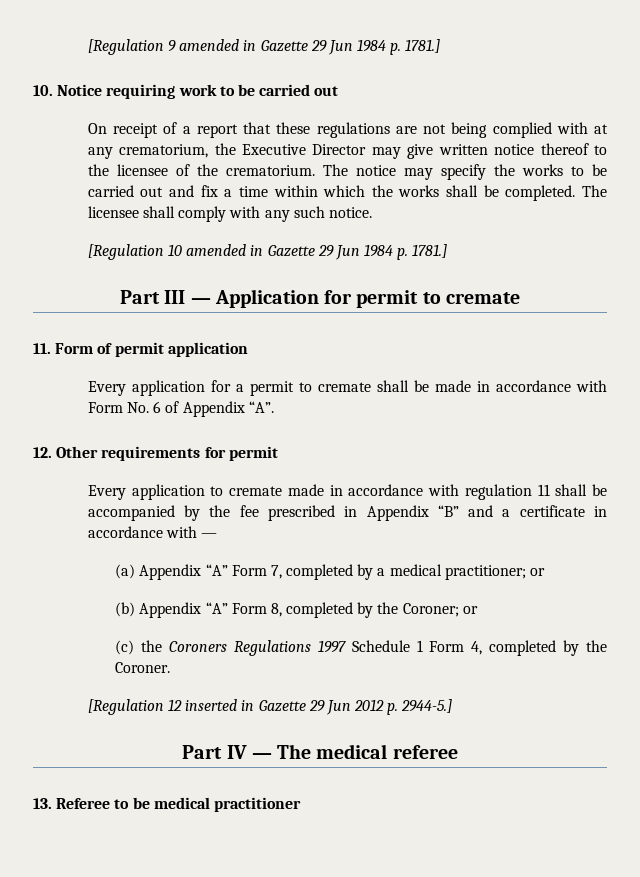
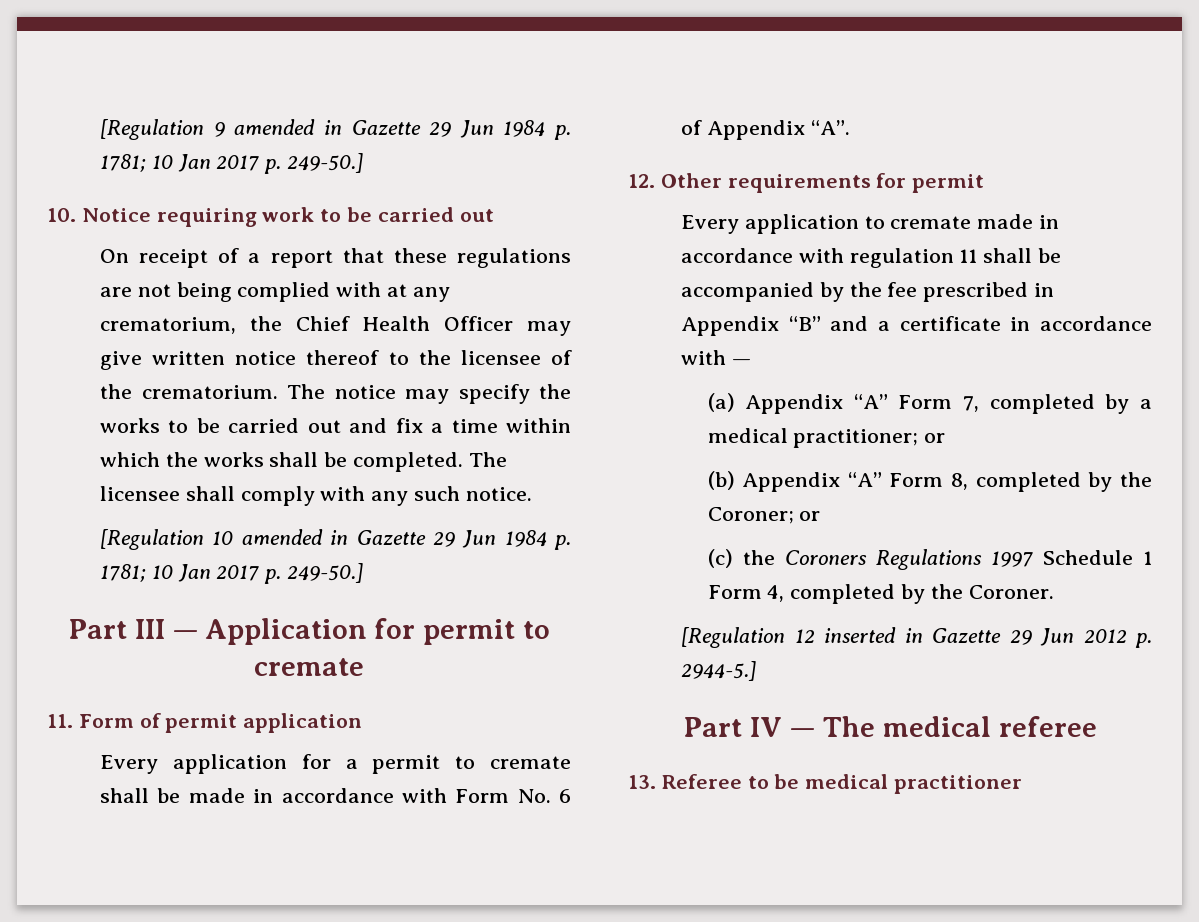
- [Regulation 9 amended in Gazette 29 Jun 1984 p. 1781.]
+ [Regulation 9 amended in Gazette 29 Jun 1984 p. 1781; 10 Jan 2017 p. 249-50.]
- On receipt of a report that these regulations are not being complied with at any crematorium, the Executive Director may give written notice thereof to the licensee of the crematorium.
+ On receipt of a report that these regulations are not being complied with at any crematorium, the Chief Health Officer may give written notice thereof to the licensee of the crematorium.
- [Regulation 10 amended in Gazette 29 Jun 1984 p. 1781.]
+ [Regulation 10 amended in Gazette 29 Jun 1984 p. 1781; 10 Jan 2017 p. 249-50.]

